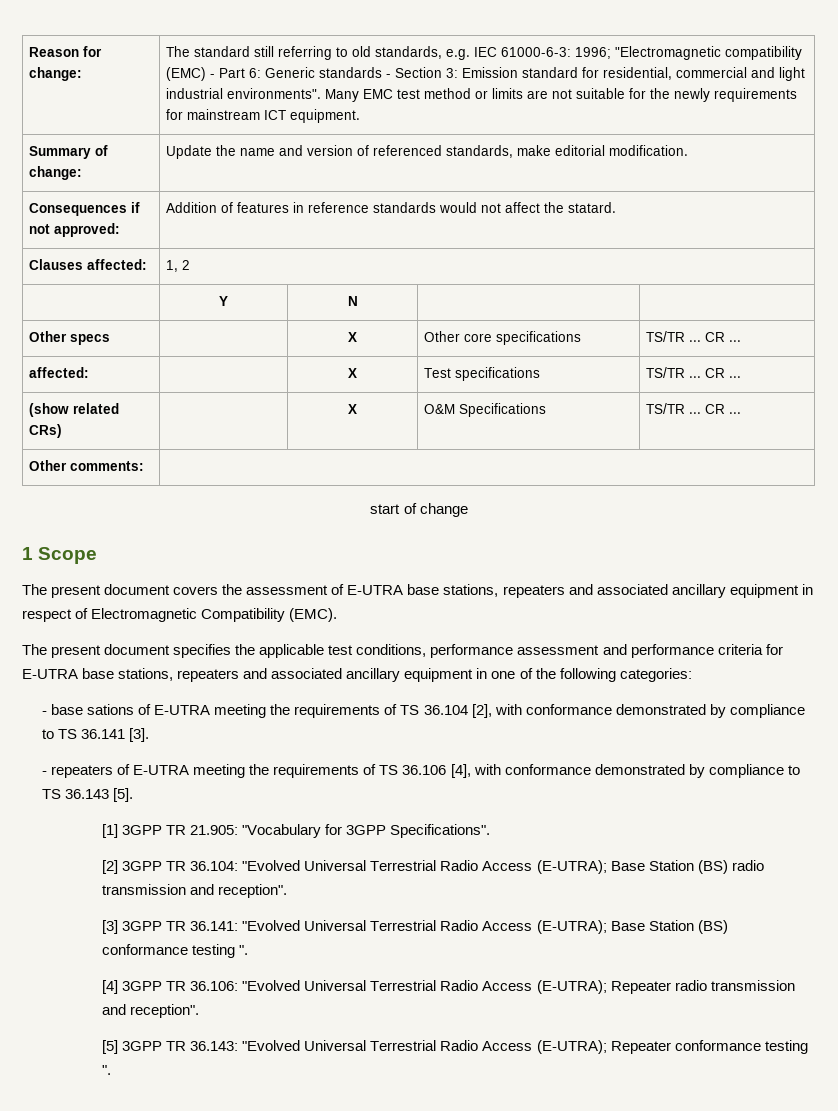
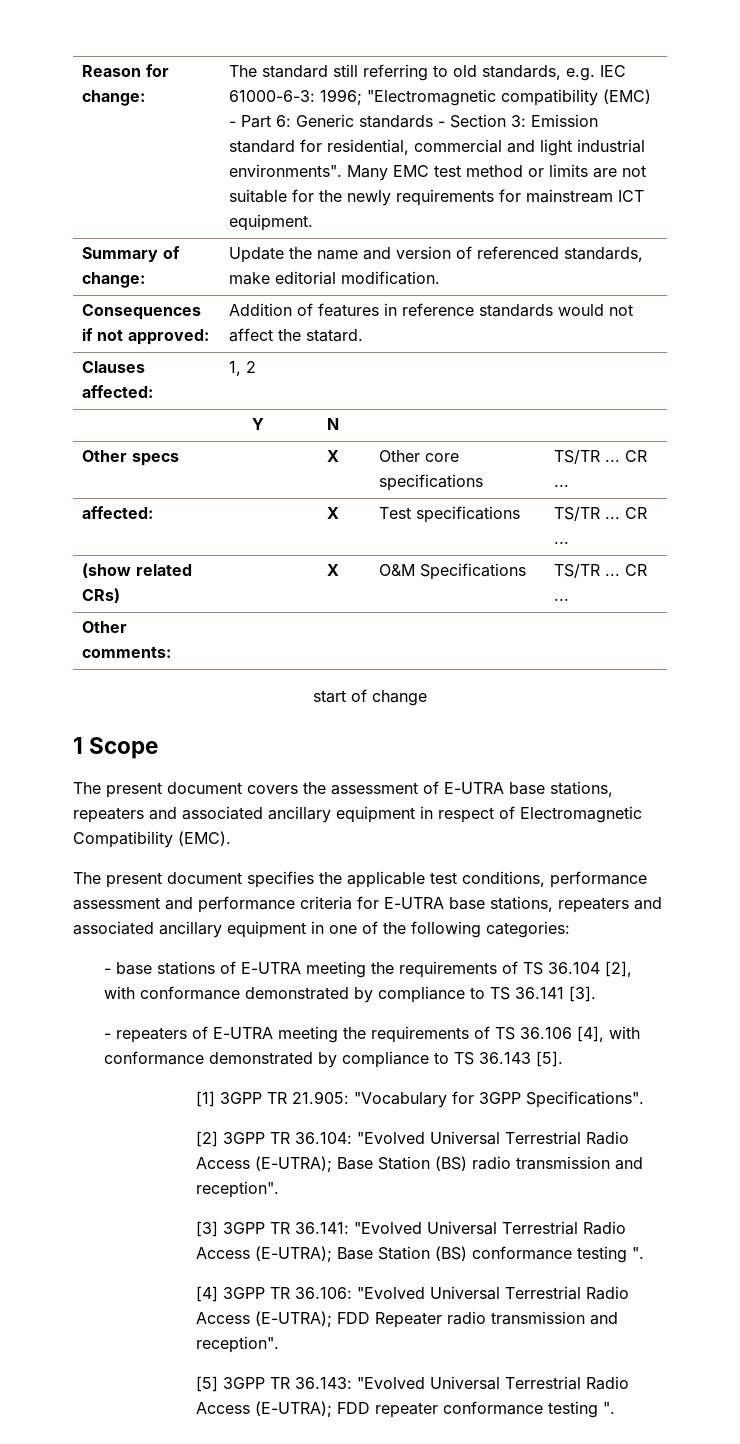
- - base sations of E-UTRA meeting the requirements of TS 36.104 [2], with conformance demonstrated by compliance to TS 36.141 [3].
+ - base stations of E-UTRA meeting the requirements of TS 36.104 [2], with conformance demonstrated by compliance to TS 36.141 [3].
- [4] 3GPP TR 36.106: "Evolved Universal Terrestrial Radio Access (E-UTRA); Repeater radio transmission and reception".
+ [4] 3GPP TR 36.106: "Evolved Universal Terrestrial Radio Access (E-UTRA); FDD Repeater radio transmission and reception".
- [5] 3GPP TR 36.143: "Evolved Universal Terrestrial Radio Access (E-UTRA); Repeater conformance testing ".
+ [5] 3GPP TR 36.143: "Evolved Universal Terrestrial Radio Access (E-UTRA); FDD repeater conformance testing ".

